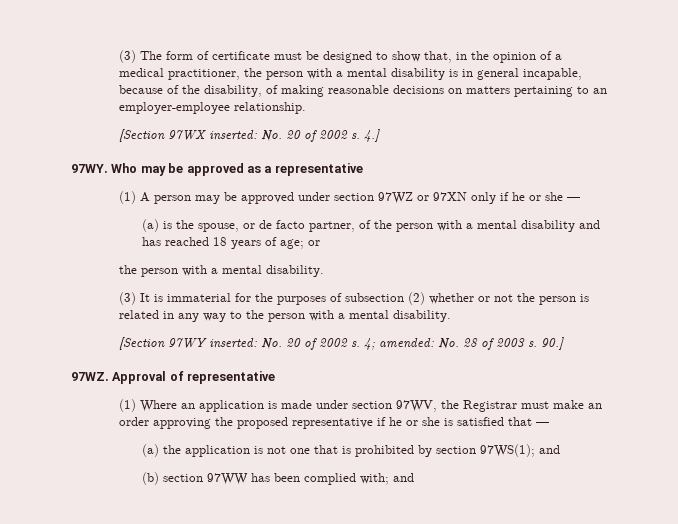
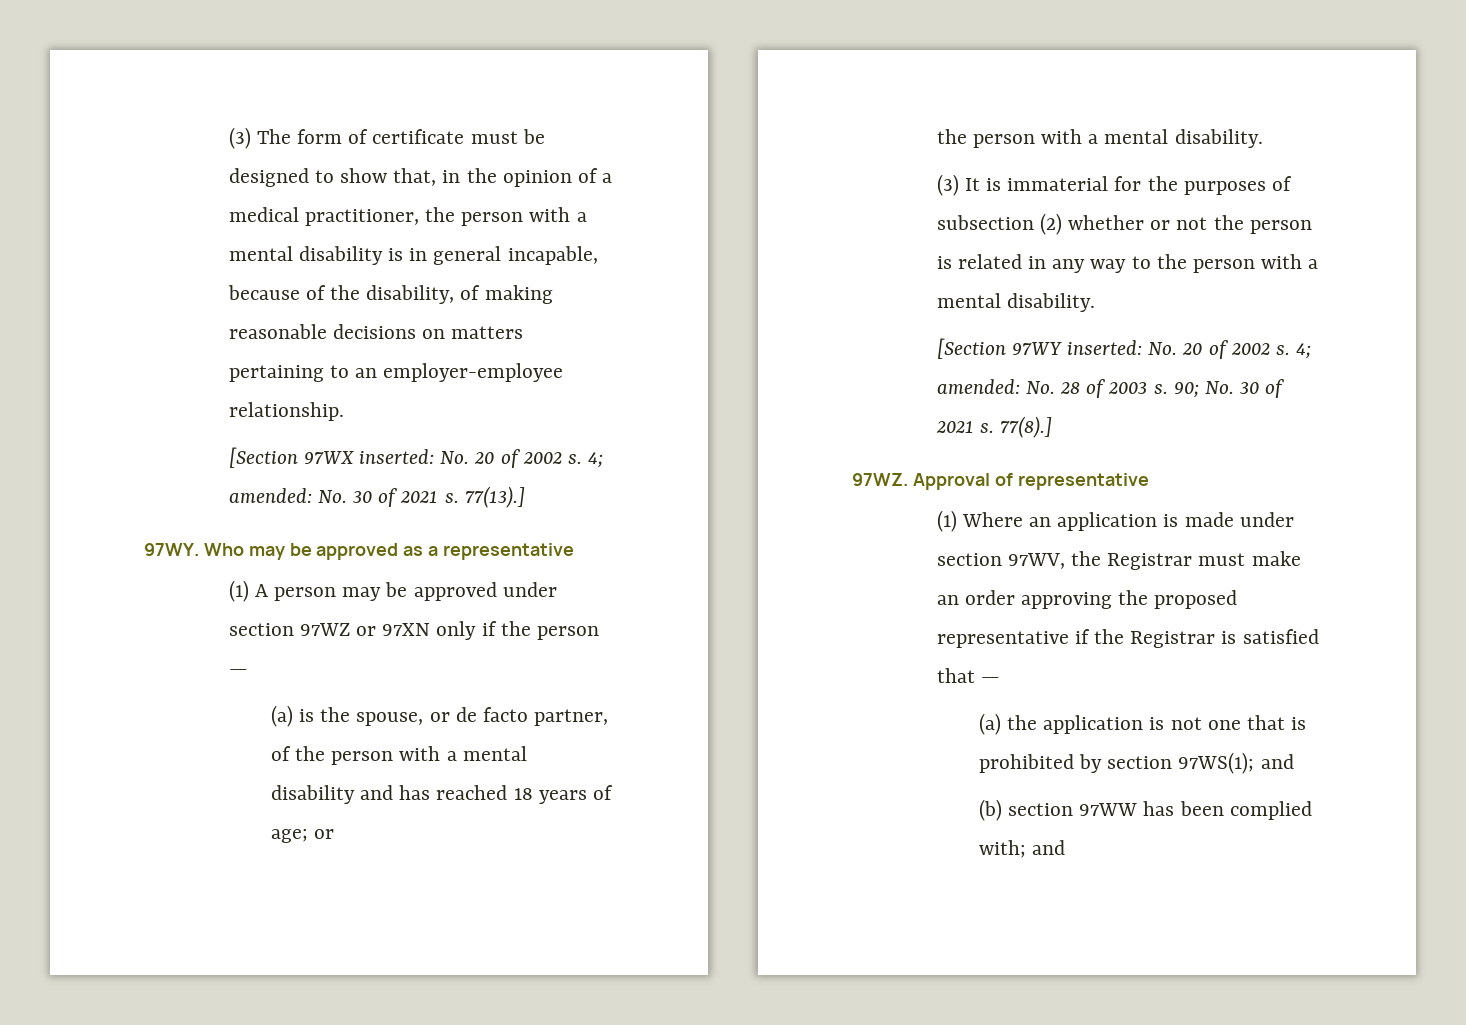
- 4.]
+ 4; amended: No. 30 of 2021 s. 77(13).]
- (1) A person may be approved under section 97WZ or 97XN only if he or she —
+ (1) A person may be approved under section 97WZ or 97XN only if the person —
- 90.]
+ 90; No. 30 of 2021 s. 77(8).]
- (1) Where an application is made under section 97WV, the Registrar must make an order approving the proposed representative if he or she is satisfied that —
+ (1) Where an application is made under section 97WV, the Registrar must make an order approving the proposed representative if the Registrar is satisfied that —

